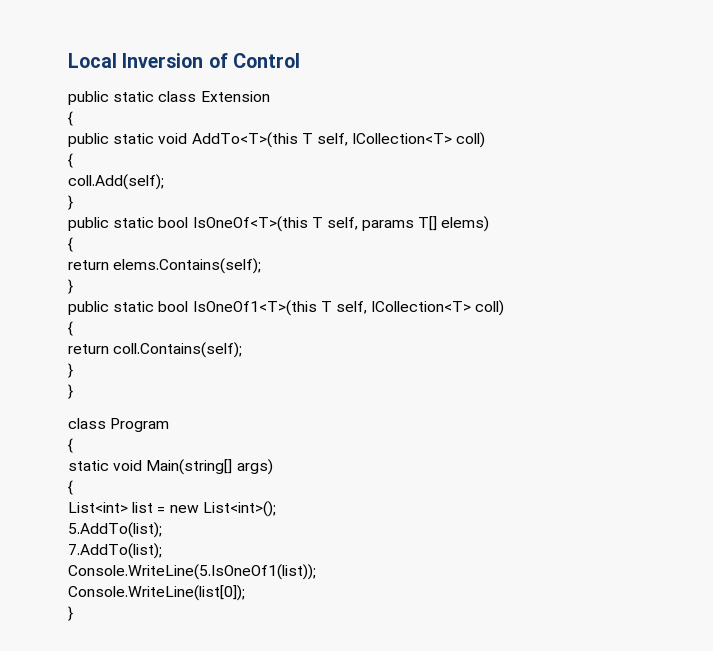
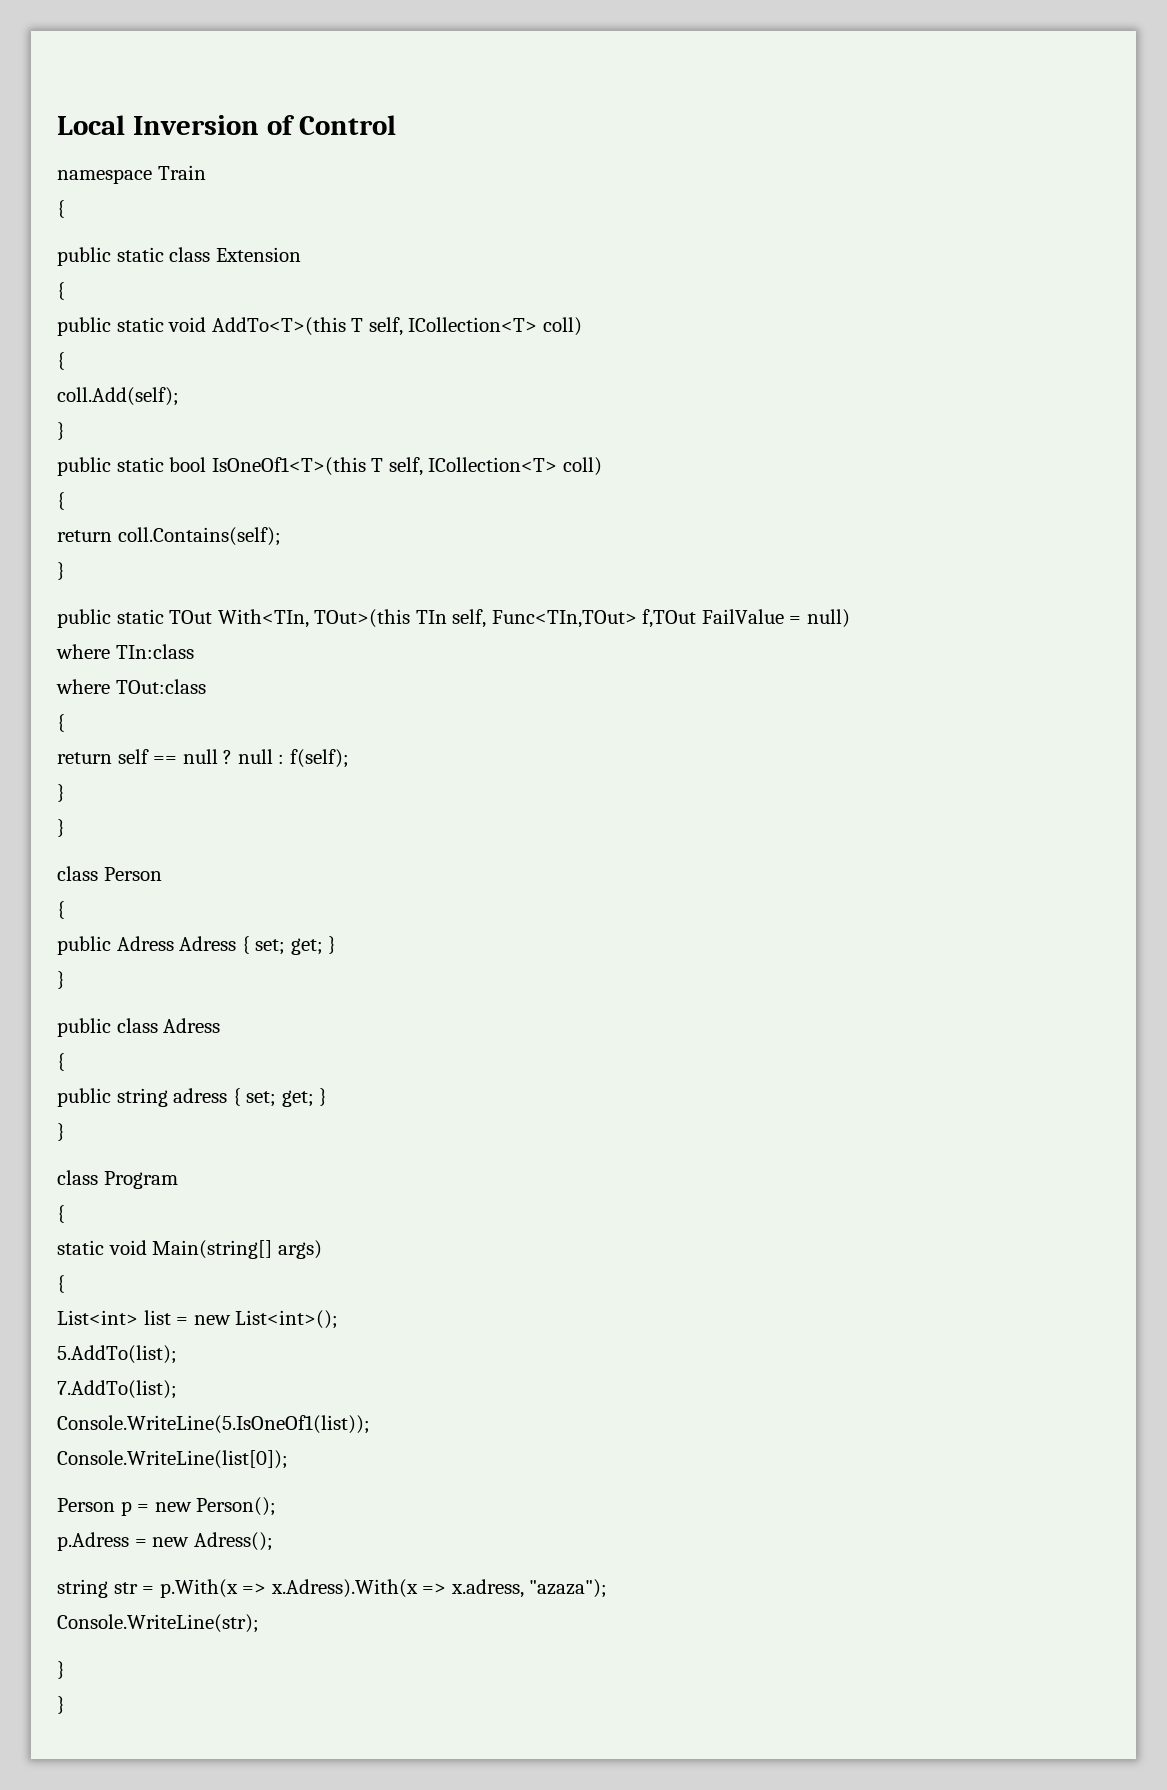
+ namespace Train
+ {
- public static bool IsOneOf<T>(this T self, params T[] elems)
- {
- return elems.Contains(self);
- }
+ public static TOut With<TIn, TOut>(this TIn self, Func<TIn,TOut> f,TOut FailValue = null)
+ where TIn:class
+ where TOut:class
+ {
+ return self == null ? null : f(self);
+ }
+ }
+ class Person
+ {
+ public Adress Adress { set; get; }
+ }
+ public class Adress
+ {
+ public string adress { set; get; }
  Console.WriteLine(list[0]);
+ Person p = new Person();
+ p.Adress = new Adress();
+ string str = p.With(x => x.Adress).With(x => x.adress, "azaza");
+ Console.WriteLine(str);
+ }

